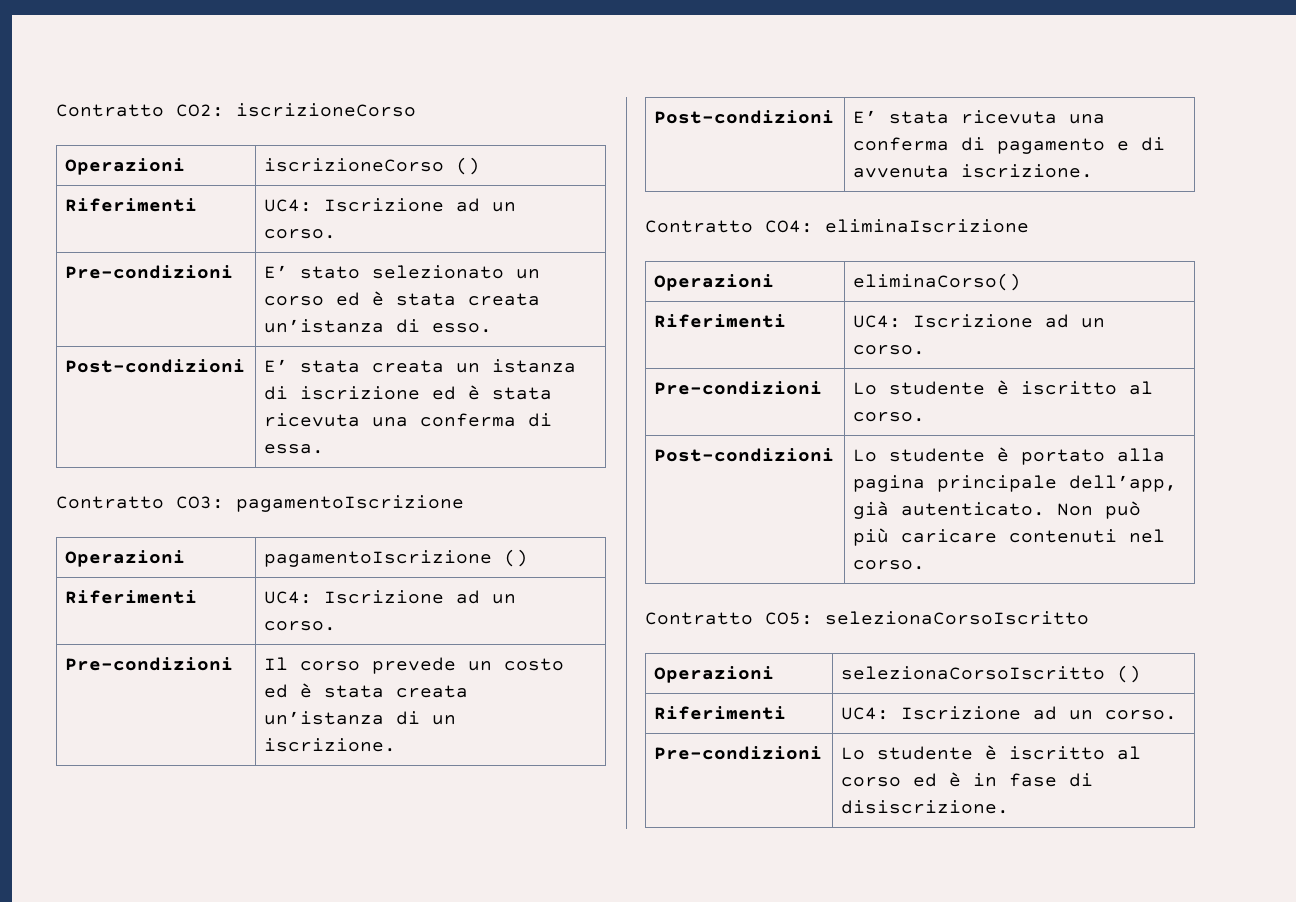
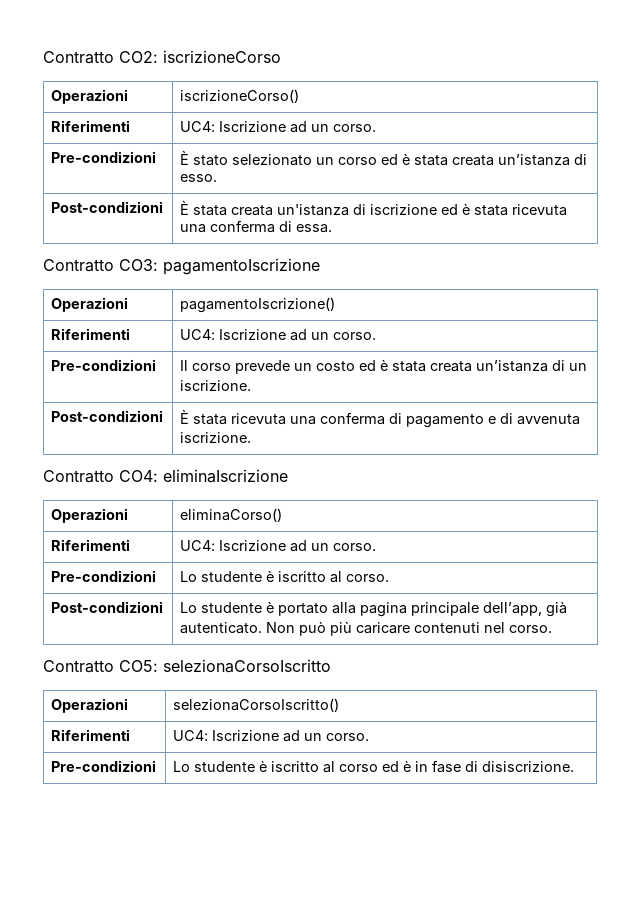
- Operazioni | iscrizioneCorso ()
+ Operazioni | iscrizioneCorso()
  Riferimenti | UC4: Iscrizione ad un corso.
- Pre-condizioni | E’ stato selezionato un corso ed è stata creata un’istanza di esso.
+ Pre-condizioni | È stato selezionato un corso ed è stata creata un’istanza di esso.
- Post-condizioni | E’ stata creata un istanza di iscrizione ed è stata ricevuta una conferma di essa.
+ Post-condizioni | È stata creata un'istanza di iscrizione ed è stata ricevuta una conferma di essa.
- Operazioni | pagamentoIscrizione ()
+ Operazioni | pagamentoIscrizione()
- Post-condizioni | E’ stata ricevuta una conferma di pagamento e di avvenuta iscrizione.
+ Post-condizioni | È stata ricevuta una conferma di pagamento e di avvenuta iscrizione.
- Operazioni | selezionaCorsoIscritto ()
+ Operazioni | selezionaCorsoIscritto()

